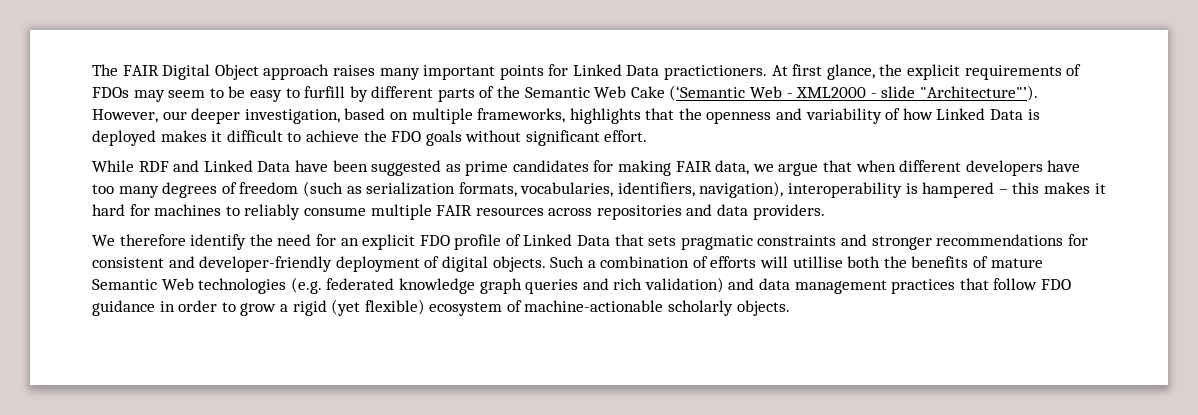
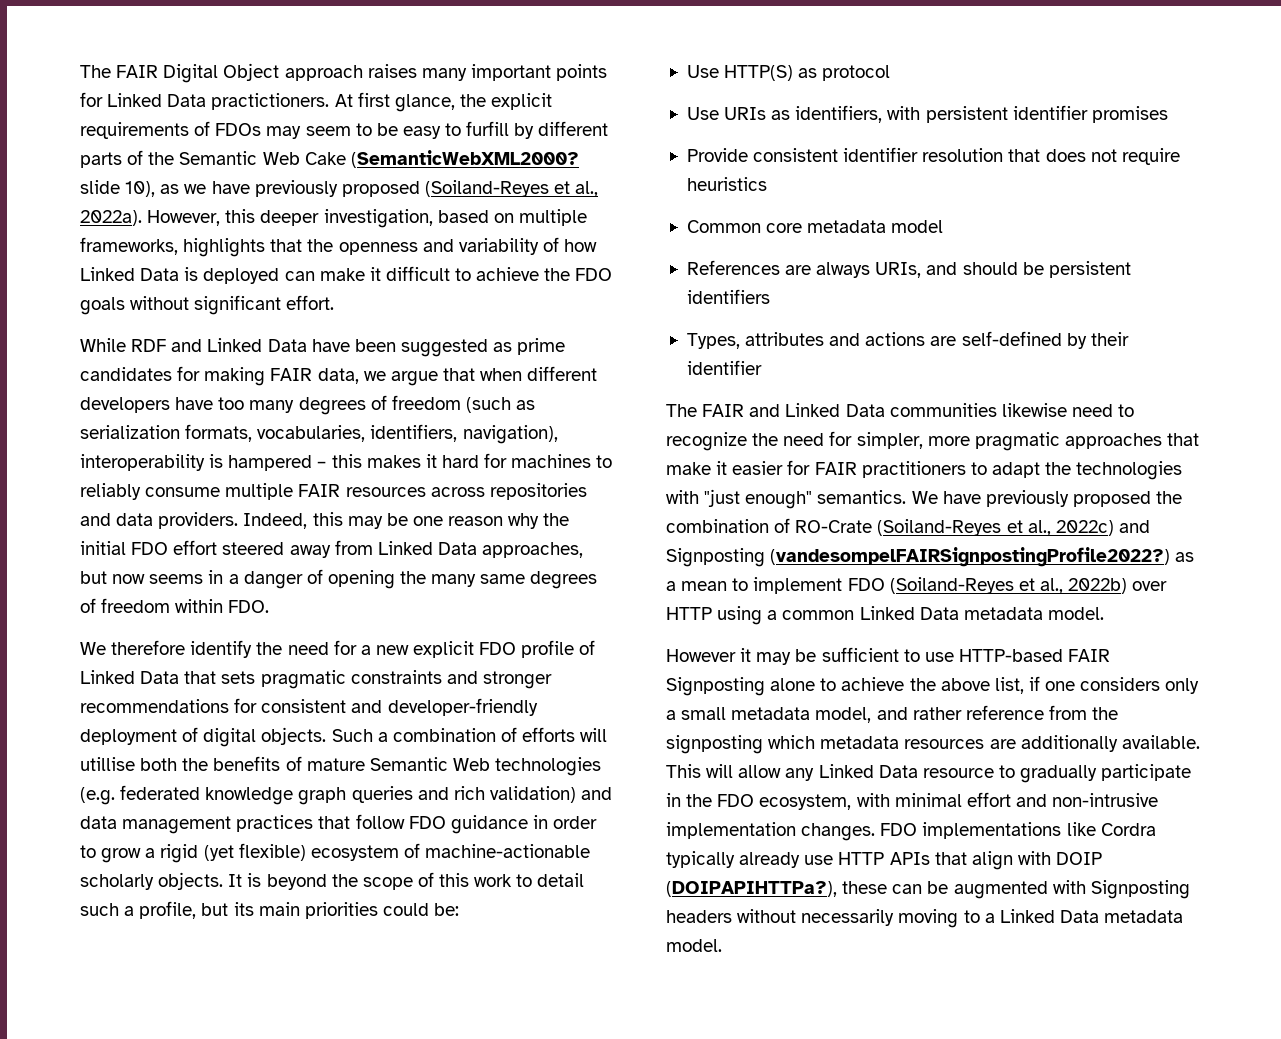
- At first glance, the explicit requirements of FDOs may seem to be easy to furfill by different parts of the Semantic Web Cake (‘Semantic Web - XML2000 - slide "Architecture"’). However, our deeper investigation, based on multiple frameworks, highlights that the openness and variability of how Linked Data is deployed makes it difficult to achieve the FDO goals without significant effort.
+ At first glance, the explicit requirements of FDOs may seem to be easy to furfill by different parts of the Semantic Web Cake (SemanticWebXML2000? slide 10), as we have previously proposed (Soiland-Reyes et al., 2022a). However, this deeper investigation, based on multiple frameworks, highlights that the openness and variability of how Linked Data is deployed can make it difficult to achieve the FDO goals without significant effort.
+ Indeed, this may be one reason why the initial FDO effort steered away from Linked Data approaches, but now seems in a danger of opening the many same degrees of freedom within FDO.
- We therefore identify the need for an explicit FDO profile of Linked Data that sets pragmatic constraints and stronger recommendations for consistent and developer-friendly deployment of digital objects.
+ We therefore identify the need for a new explicit FDO profile of Linked Data that sets pragmatic constraints and stronger recommendations for consistent and developer-friendly deployment of digital objects.
+ It is beyond the scope of this work to detail such a profile, but its main priorities could be:
+ Use HTTP(S) as protocol
+ Use URIs as identifiers, with persistent identifier promises
+ Provide consistent identifier resolution that does not require heuristics
+ Common core metadata model
+ References are always URIs, and should be persistent identifiers
+ Types, attributes and actions are self-defined by their identifier
+ The FAIR and Linked Data communities likewise need to recognize the need for simpler, more pragmatic approaches that make it easier for FAIR practitioners to adapt the technologies with "just enough" semantics. We have previously proposed the combination of RO-Crate (Soiland-Reyes et al., 2022c) and Signposting (vandesompelFAIRSignpostingProfile2022?) as a mean to implement FDO (Soiland-Reyes et al., 2022b) over HTTP using a common Linked Data metadata model.
+ However it may be sufficient to use HTTP-based FAIR Signposting alone to achieve the above list, if one considers only a small metadata model, and rather reference from the signposting which metadata resources are additionally available. This will allow any Linked Data resource to gradually participate in the FDO ecosystem, with minimal effort and non-intrusive implementation changes. FDO implementations like Cordra typically already use HTTP APIs that align with DOIP (DOIPAPIHTTPa?), these can be augmented with Signposting headers without necessarily moving to a Linked Data metadata model.

